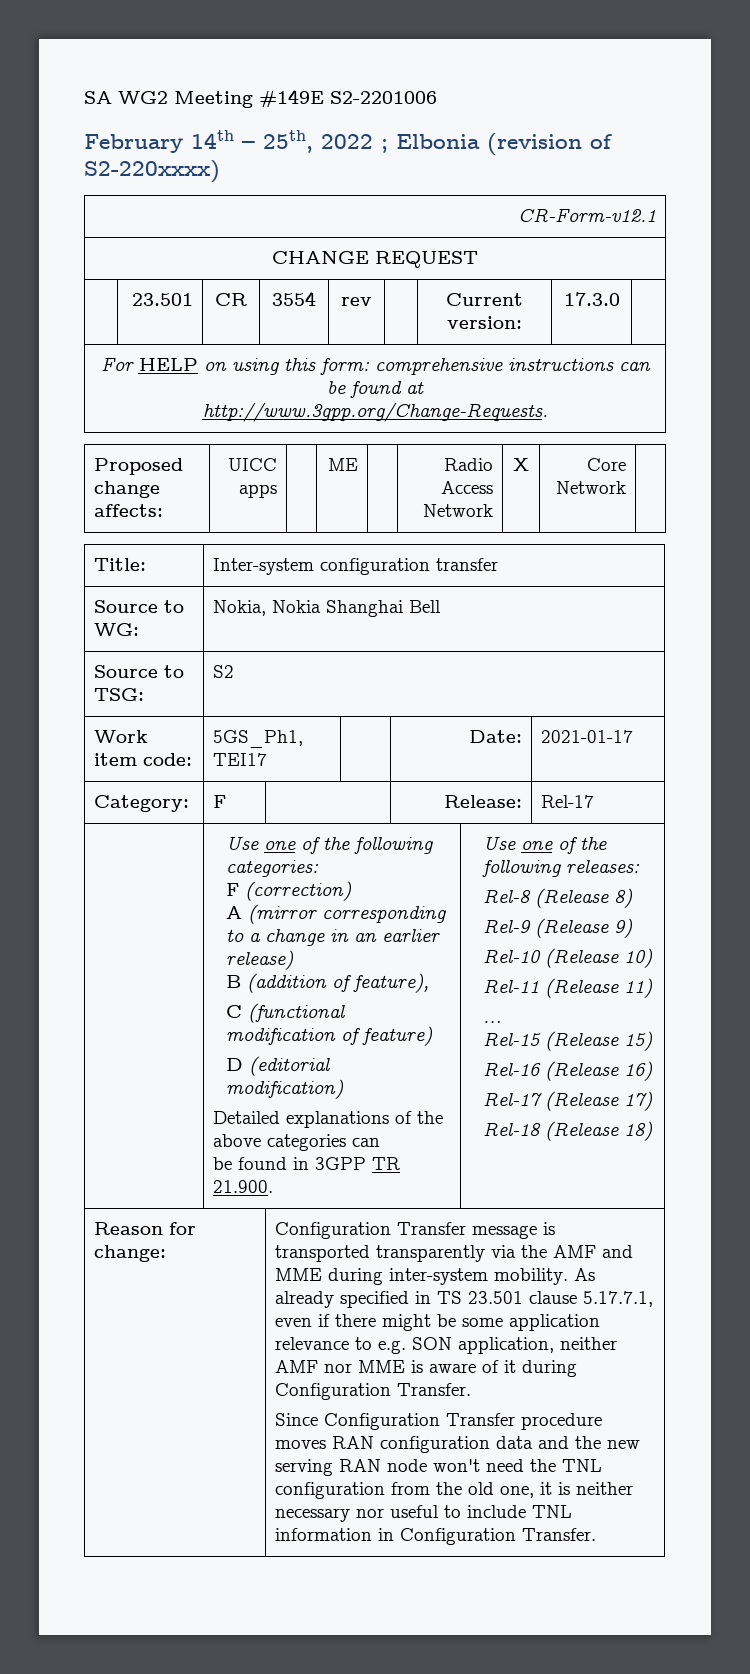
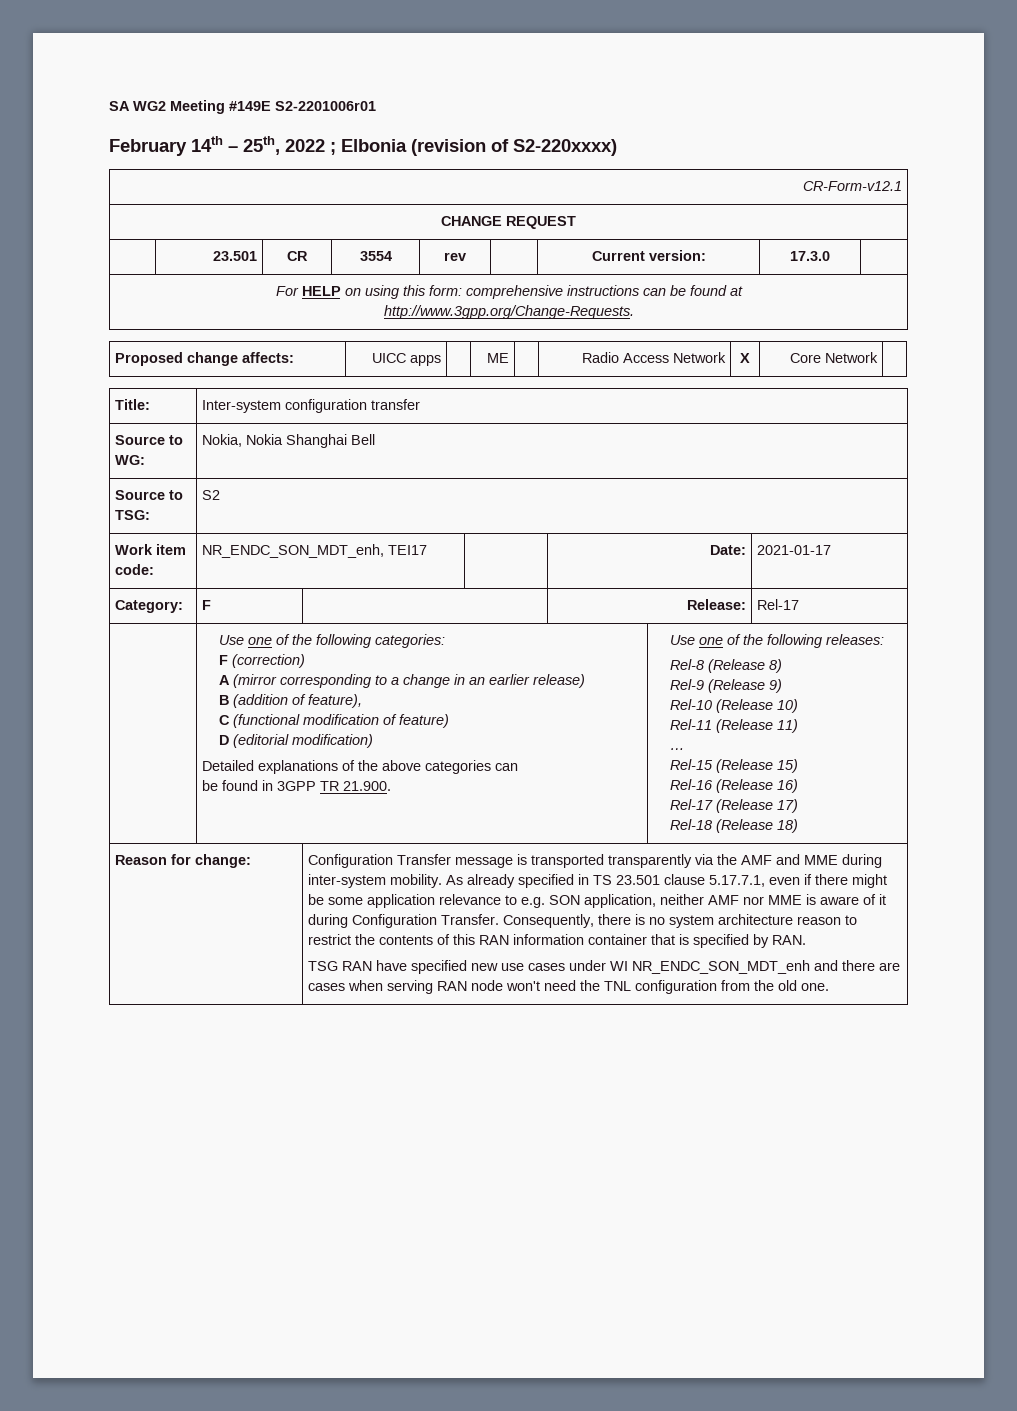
- SA WG2 Meeting #149E S2-2201006
+ SA WG2 Meeting #149E S2-2201006r01
- Work item code: | 5GS_Ph1, TEI17 | | Date: | 2021-01-17
+ Work item code: | NR_ENDC_SON_MDT_enh, TEI17 | | Date: | 2021-01-17
- As already specified in TS 23.501 clause 5.17.7.1, even if there might be some application relevance to e.g. SON application, neither AMF nor MME is aware of it during Configuration Transfer.
- Since Configuration Transfer procedure moves RAN configuration data and the new serving RAN node won't need the TNL configuration from the old one, it is neither necessary nor useful to include TNL information in Configuration Transfer.
+ As already specified in TS 23.501 clause 5.17.7.1, even if there might be some application relevance to e.g. SON application, neither AMF nor MME is aware of it during Configuration Transfer. Consequently, there is no system architecture reason to restrict the contents of this RAN information container that is specified by RAN.
+ TSG RAN have specified new use cases under WI NR_ENDC_SON_MDT_enh and there are cases when serving RAN node won't need the TNL configuration from the old one.

